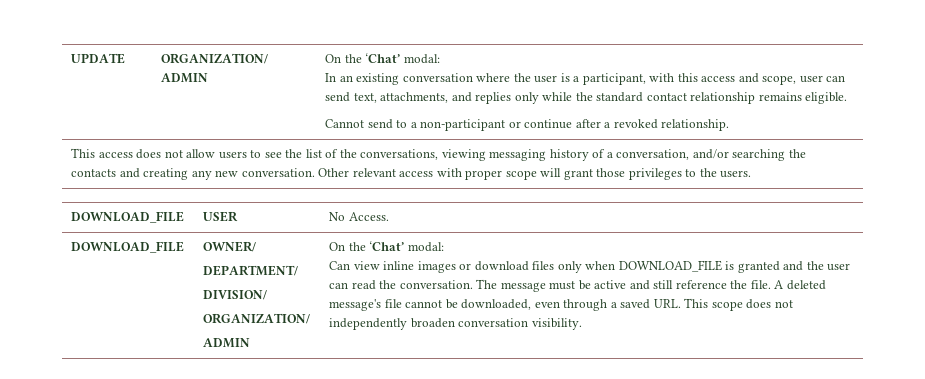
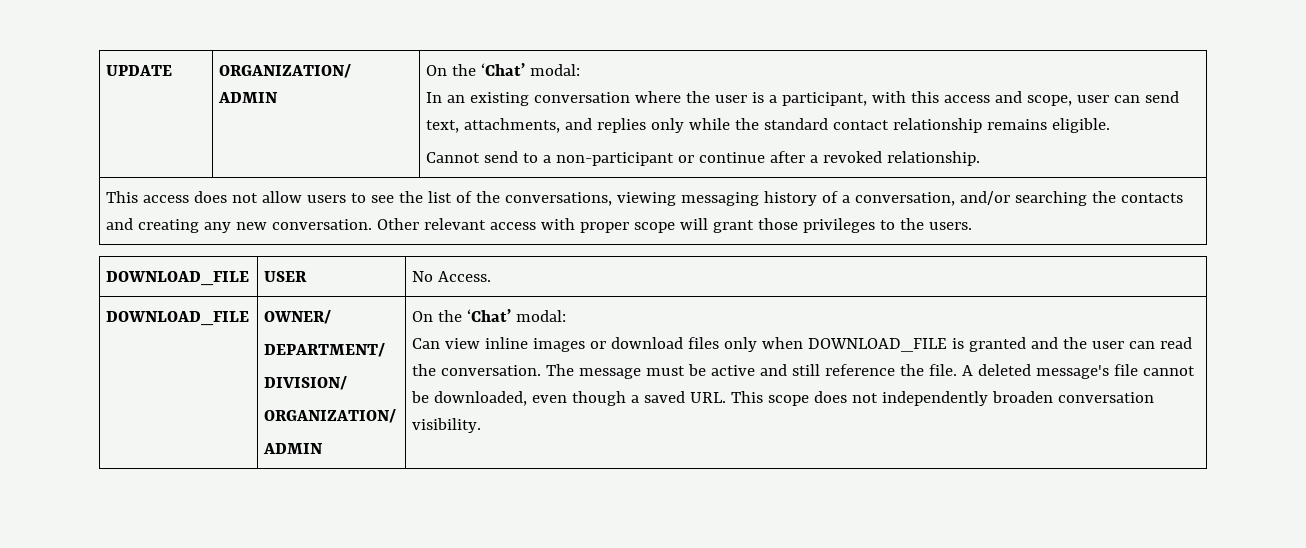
- A deleted message's file cannot be downloaded, even through a saved URL. This scope does not independently broaden conversation visibility.
+ A deleted message's file cannot be downloaded, even though a saved URL. This scope does not independently broaden conversation visibility.

